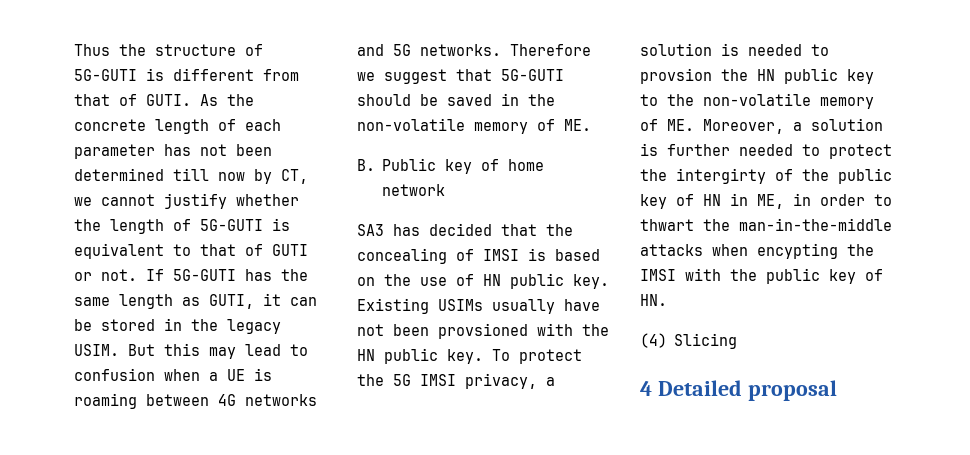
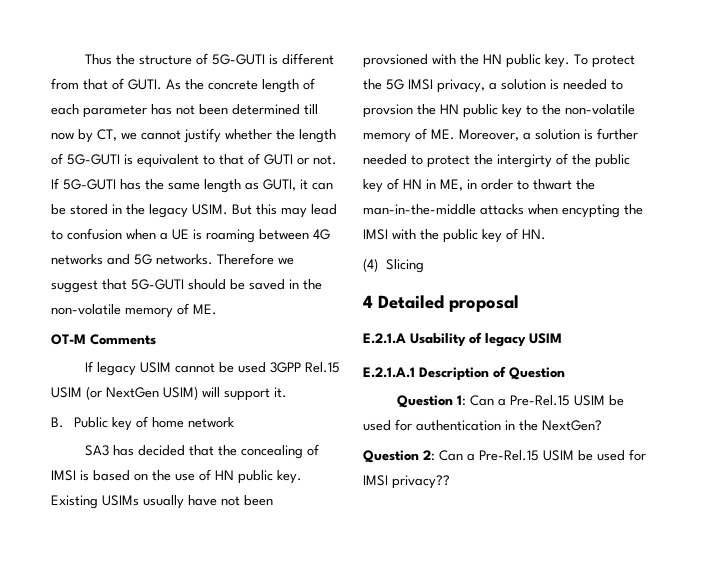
+ OT-M Comments
+ If legacy USIM cannot be used 3GPP Rel.15 USIM (or NextGen USIM) will support it.
+ E.2.1.A Usability of legacy USIM
+ E.2.1.A.1 Description of Question
+ Question 1: Can a Pre-Rel.15 USIM be used for authentication in the NextGen?
+ Question 2: Can a Pre-Rel.15 USIM be used for IMSI privacy??

